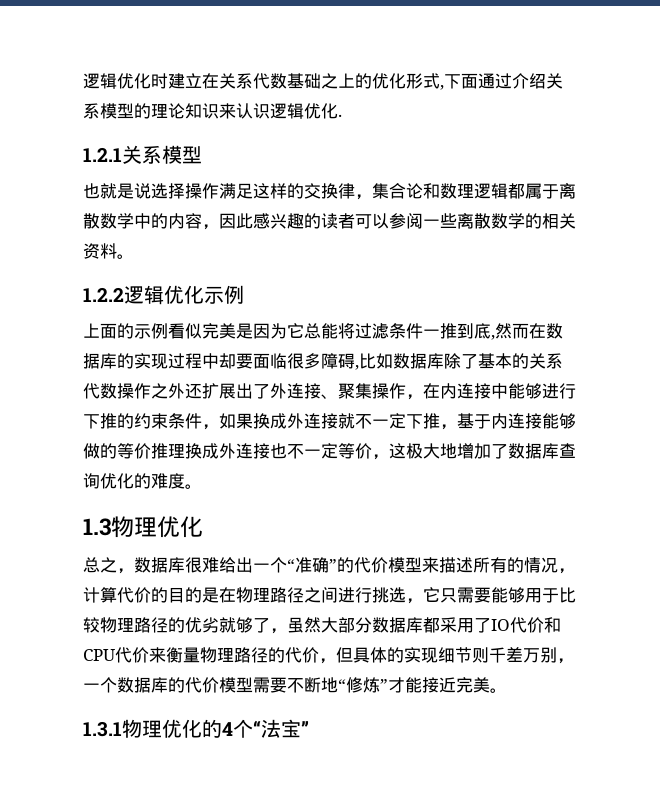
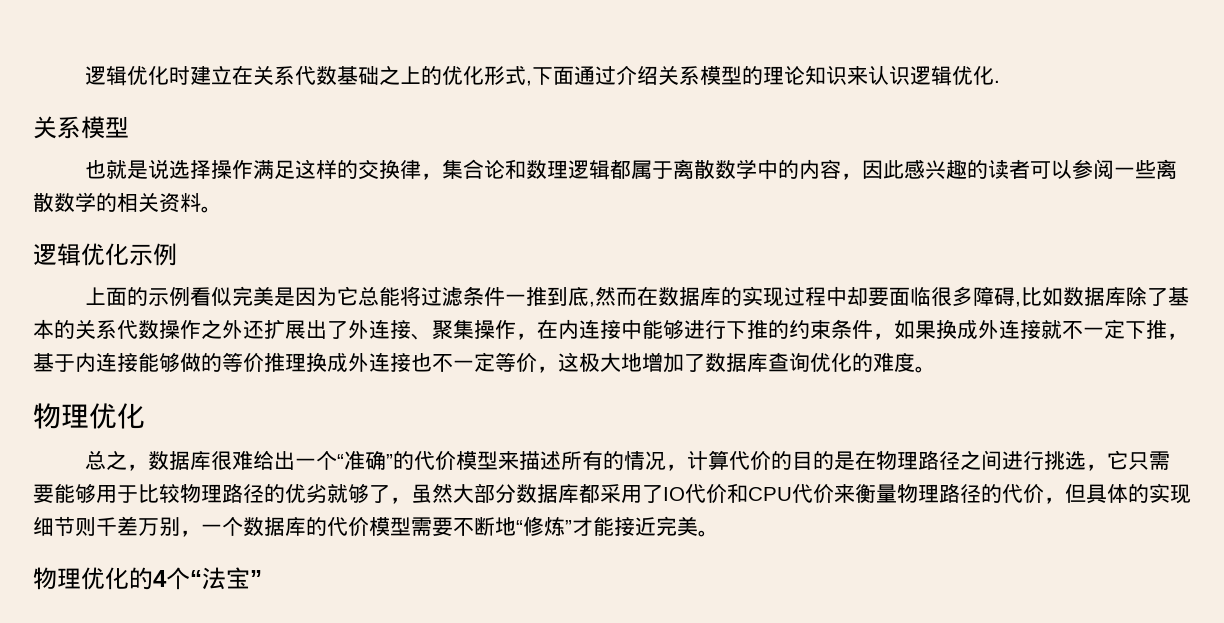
  逻辑优化时建立在关系代数基础之上的优化形式,下面通过介绍关系模型的理论知识来认识逻辑优化.
- 1.2.1关系模型
+ 关系模型
- 1.2.2逻辑优化示例
+ 逻辑优化示例
  上面的示例看似完美是因为它总能将过滤条件一推到底,然而在数据库的实现过程中却要面临很多障碍,比如数据库除了基本的关系代数操作之外还扩展出了外连接、聚集操作，在内连接中能够进行下推的约束条件，如果换成外连接就不一定下推，基于内连接能够做的等价推理换成外连接也不一定等价，这极大地增加了数据库查询优化的难度。
- 1.3物理优化
+ 物理优化
- 1.3.1物理优化的4个“法宝”
+ 物理优化的4个“法宝”

